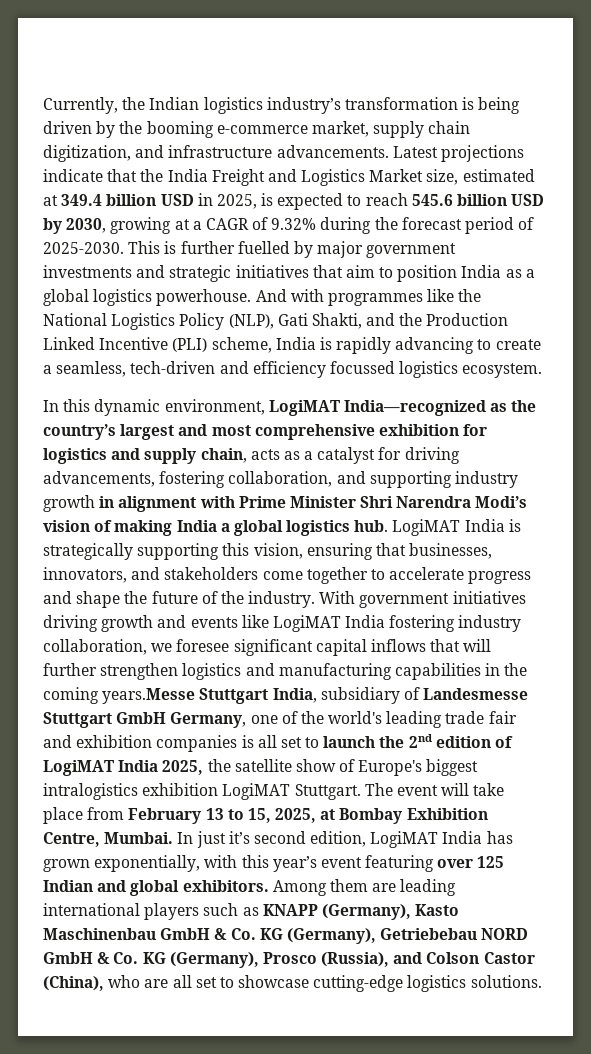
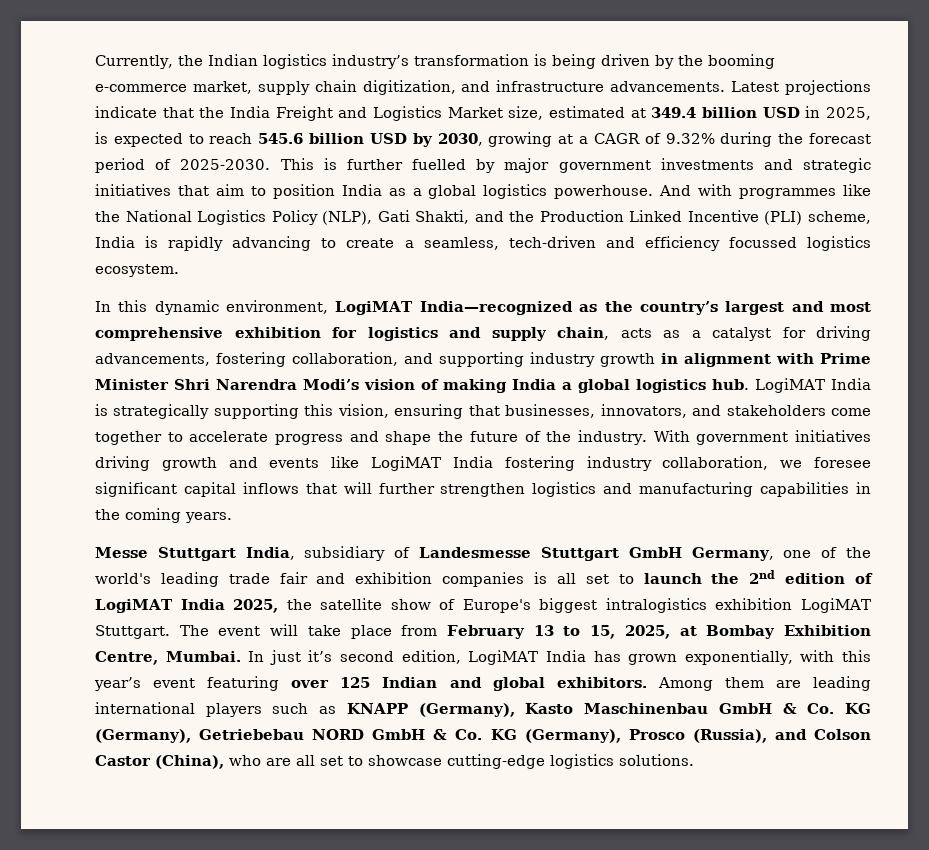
- With government initiatives driving growth and events like LogiMAT India fostering industry collaboration, we foresee significant capital inflows that will further strengthen logistics and manufacturing capabilities in the coming years.Messe Stuttgart India, subsidiary of Landesmesse Stuttgart GmbH Germany, one of the world's leading trade fair and exhibition companies is all set to launch the 2nd edition of LogiMAT India 2025, the satellite show of Europe's biggest intralogistics exhibition LogiMAT Stuttgart.
+ With government initiatives driving growth and events like LogiMAT India fostering industry collaboration, we foresee significant capital inflows that will further strengthen logistics and manufacturing capabilities in the coming years.
+ Messe Stuttgart India, subsidiary of Landesmesse Stuttgart GmbH Germany, one of the world's leading trade fair and exhibition companies is all set to launch the 2nd edition of LogiMAT India 2025, the satellite show of Europe's biggest intralogistics exhibition LogiMAT Stuttgart.

